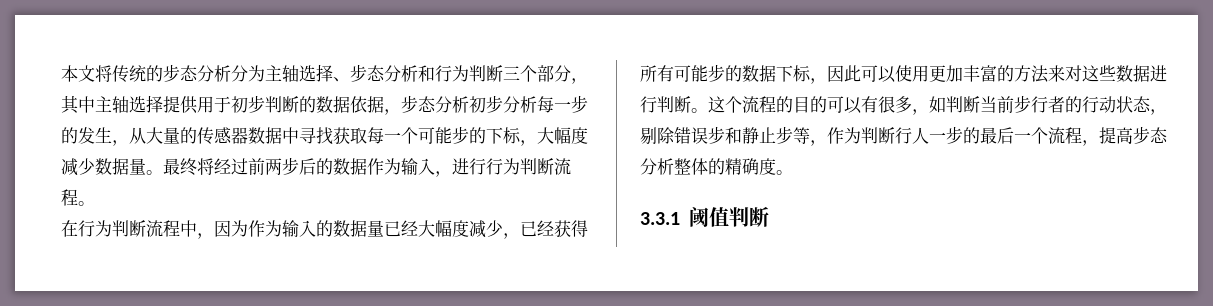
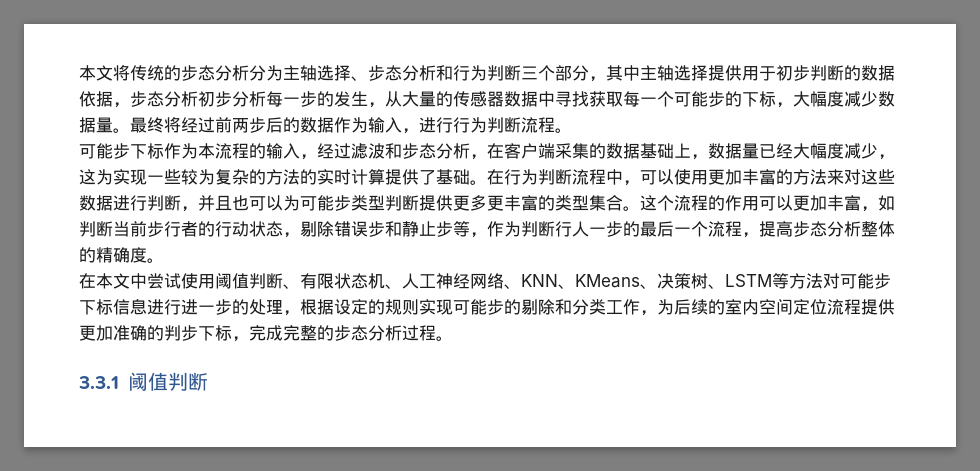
- 在行为判断流程中，因为作为输入的数据量已经大幅度减少，已经获得所有可能步的数据下标，因此可以使用更加丰富的方法来对这些数据进行判断。这个流程的目的可以有很多，如判断当前步行者的行动状态，剔除错误步和静止步等，作为判断行人一步的最后一个流程，提高步态分析整体的精确度。
+ 可能步下标作为本流程的输入，经过滤波和步态分析，在客户端采集的数据基础上，数据量已经大幅度减少，这为实现一些较为复杂的方法的实时计算提供了基础。在行为判断流程中，可以使用更加丰富的方法来对这些数据进行判断，并且也可以为可能步类型判断提供更多更丰富的类型集合。这个流程的作用可以更加丰富，如判断当前步行者的行动状态，剔除错误步和静止步等，作为判断行人一步的最后一个流程，提高步态分析整体的精确度。
+ 在本文中尝试使用阈值判断、有限状态机、人工神经网络、KNN、KMeans、决策树、LSTM等方法对可能步下标信息进行进一步的处理，根据设定的规则实现可能步的剔除和分类工作，为后续的室内空间定位流程提供更加准确的判步下标，完成完整的步态分析过程。

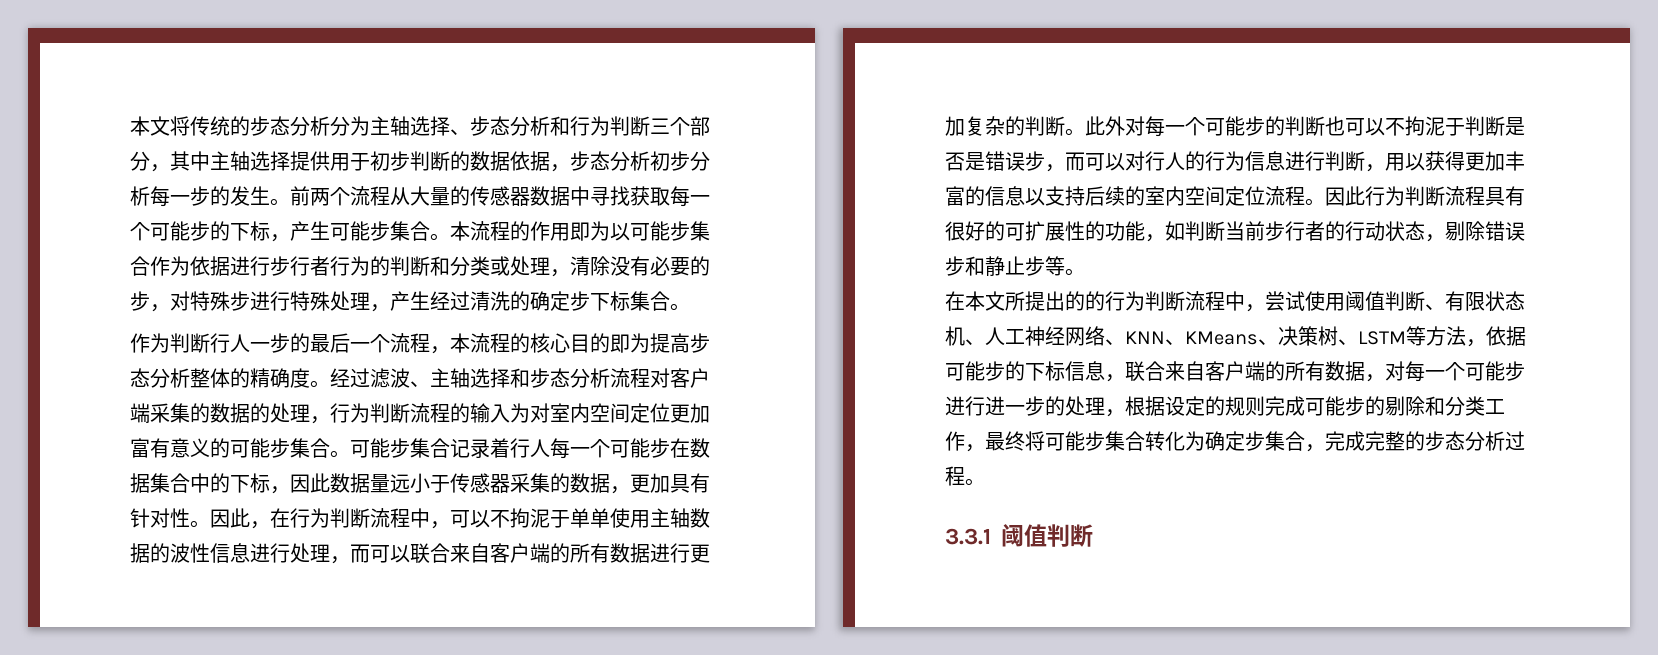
- 本文将传统的步态分析分为主轴选择、步态分析和行为判断三个部分，其中主轴选择提供用于初步判断的数据依据，步态分析初步分析每一步的发生，从大量的传感器数据中寻找获取每一个可能步的下标，大幅度减少数据量。最终将经过前两步后的数据作为输入，进行行为判断流程。
- 可能步下标作为本流程的输入，经过滤波和步态分析，在客户端采集的数据基础上，数据量已经大幅度减少，这为实现一些较为复杂的方法的实时计算提供了基础。在行为判断流程中，可以使用更加丰富的方法来对这些数据进行判断，并且也可以为可能步类型判断提供更多更丰富的类型集合。这个流程的作用可以更加丰富，如判断当前步行者的行动状态，剔除错误步和静止步等，作为判断行人一步的最后一个流程，提高步态分析整体的精确度。
- 在本文中尝试使用阈值判断、有限状态机、人工神经网络、KNN、KMeans、决策树、LSTM等方法对可能步下标信息进行进一步的处理，根据设定的规则实现可能步的剔除和分类工作，为后续的室内空间定位流程提供更加准确的判步下标，完成完整的步态分析过程。
+ 本文将传统的步态分析分为主轴选择、步态分析和行为判断三个部分，其中主轴选择提供用于初步判断的数据依据，步态分析初步分析每一步的发生。前两个流程从大量的传感器数据中寻找获取每一个可能步的下标，产生可能步集合。本流程的作用即为以可能步集合作为依据进行步行者行为的判断和分类或处理，清除没有必要的步，对特殊步进行特殊处理，产生经过清洗的确定步下标集合。
+ 作为判断行人一步的最后一个流程，本流程的核心目的即为提高步态分析整体的精确度。经过滤波、主轴选择和步态分析流程对客户端采集的数据的处理，行为判断流程的输入为对室内空间定位更加富有意义的可能步集合。可能步集合记录着行人每一个可能步在数据集合中的下标，因此数据量远小于传感器采集的数据，更加具有针对性。因此，在行为判断流程中，可以不拘泥于单单使用主轴数据的波性信息进行处理，而可以联合来自客户端的所有数据进行更加复杂的判断。此外对每一个可能步的判断也可以不拘泥于判断是否是错误步，而可以对行人的行为信息进行判断，用以获得更加丰富的信息以支持后续的室内空间定位流程。因此行为判断流程具有很好的可扩展性的功能，如判断当前步行者的行动状态，剔除错误步和静止步等。
+ 在本文所提出的的行为判断流程中，尝试使用阈值判断、有限状态机、人工神经网络、KNN、KMeans、决策树、LSTM等方法，依据可能步的下标信息，联合来自客户端的所有数据，对每一个可能步进行进一步的处理，根据设定的规则完成可能步的剔除和分类工作，最终将可能步集合转化为确定步集合，完成完整的步态分析过程。

